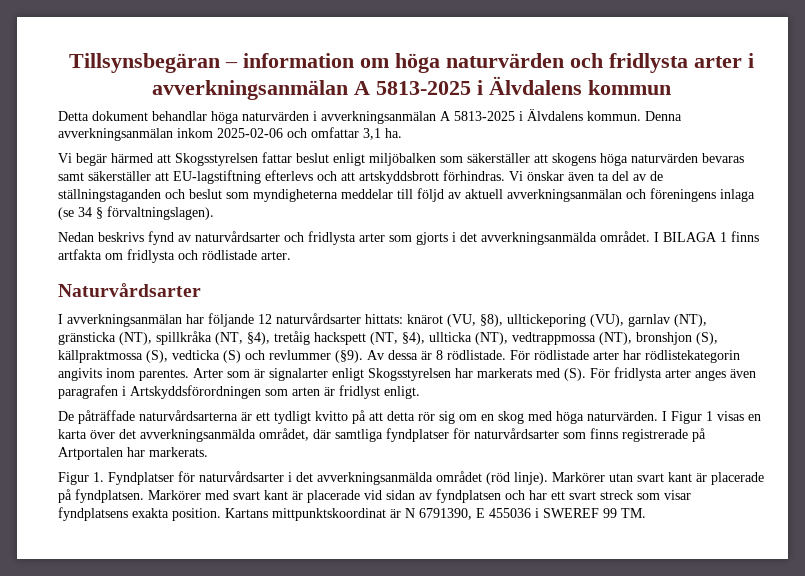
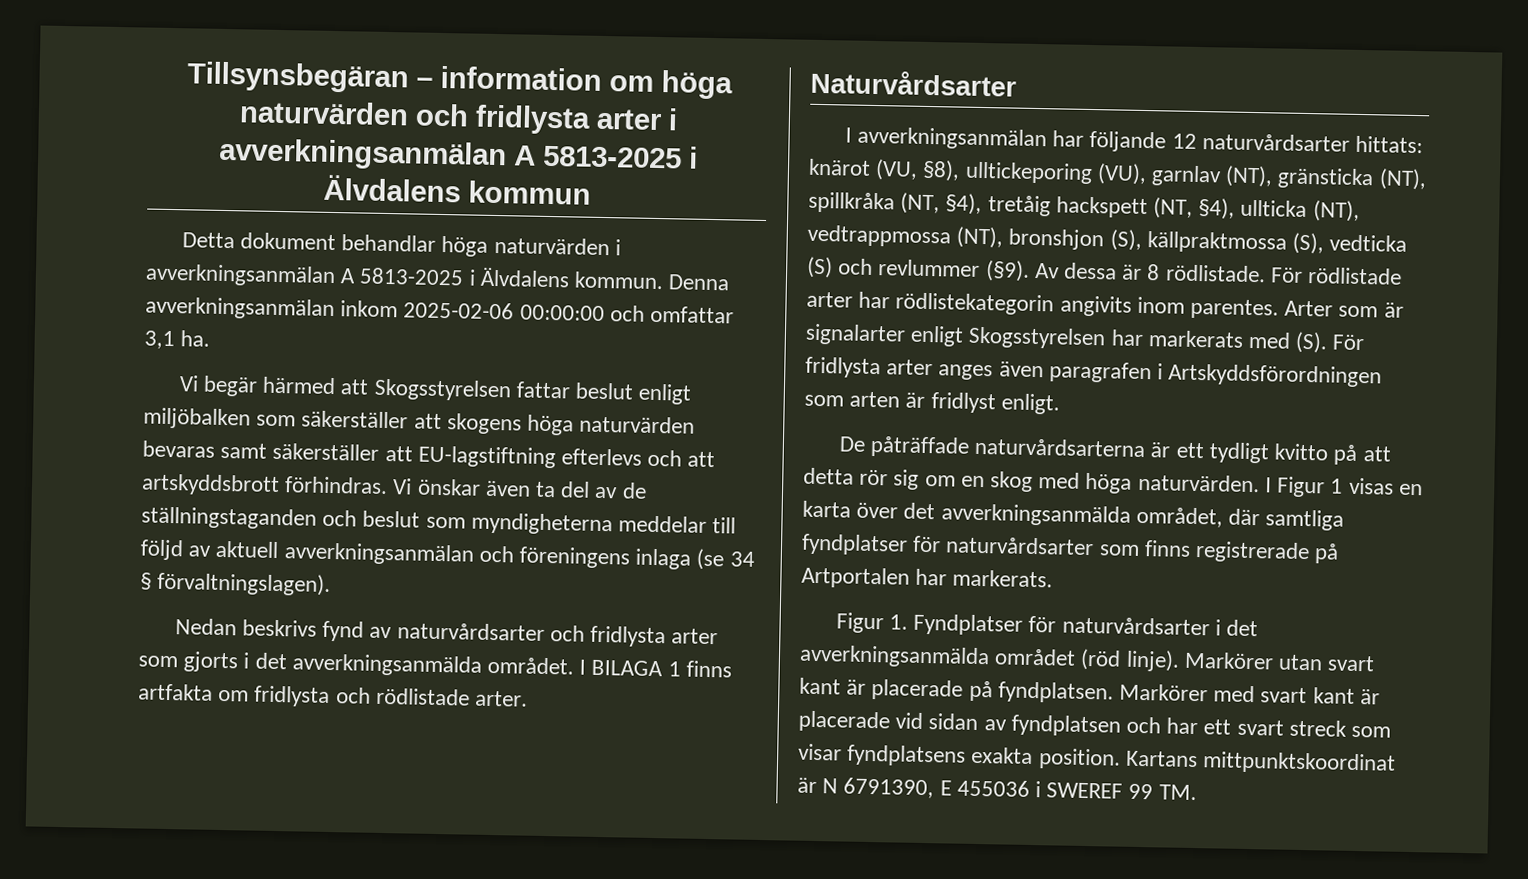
- Denna avverkningsanmälan inkom 2025-02-06 och omfattar 3,1 ha.
+ Denna avverkningsanmälan inkom 2025-02-06 00:00:00 och omfattar 3,1 ha.

